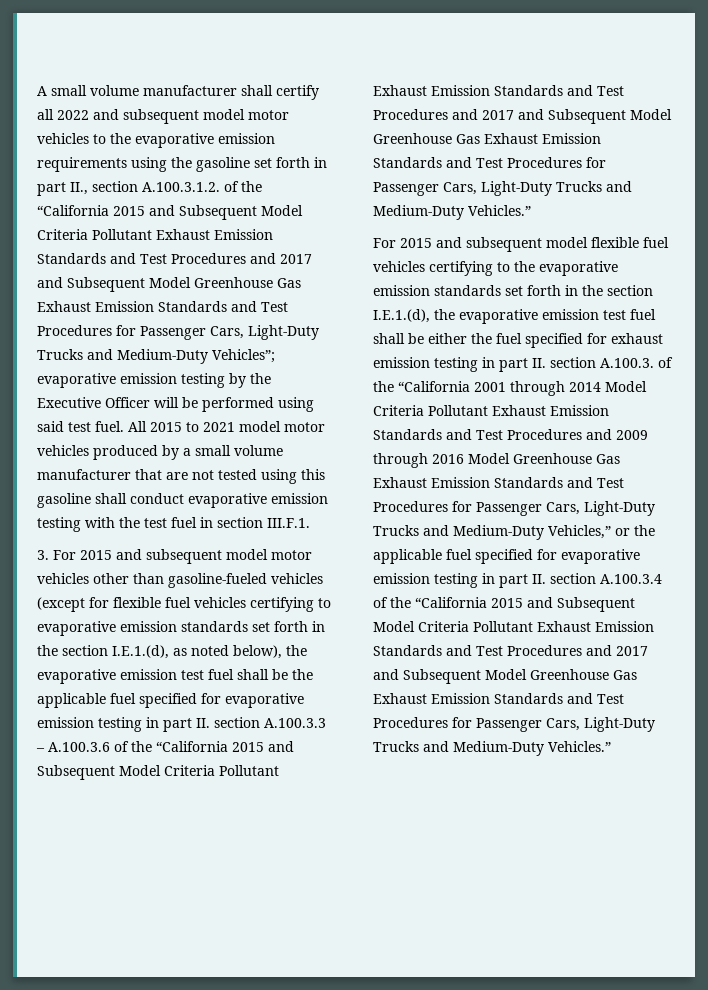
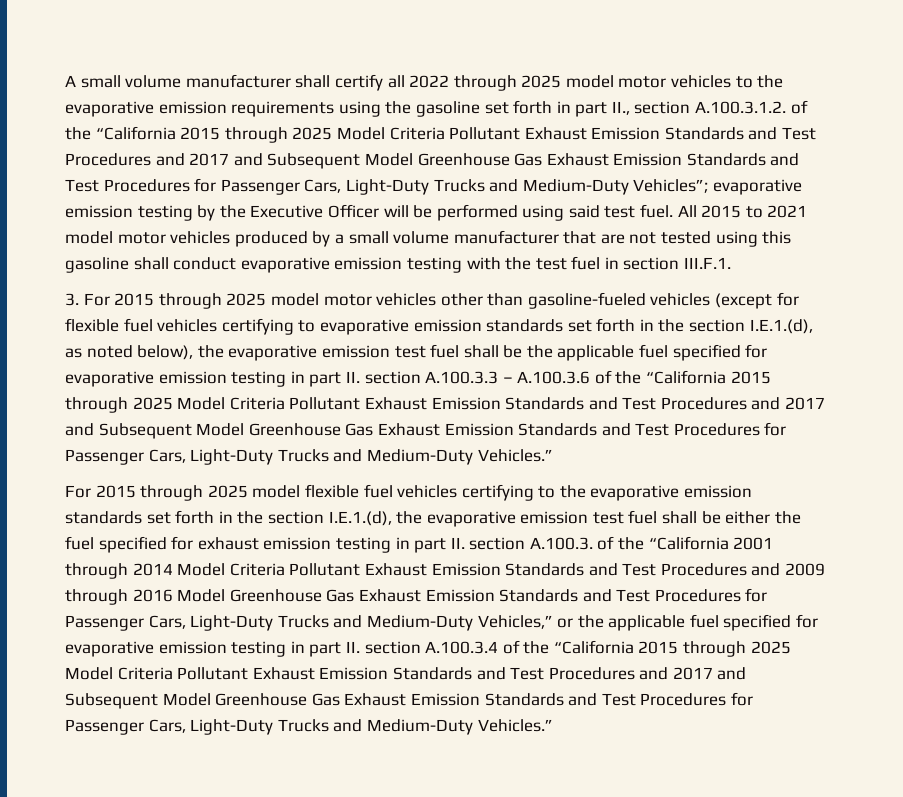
- A small volume manufacturer shall certify all 2022 and subsequent model motor vehicles to the evaporative emission requirements using the gasoline set forth in part II., section A.100.3.1.2. of the “California 2015 and Subsequent Model Criteria Pollutant Exhaust Emission Standards and Test Procedures and 2017 and Subsequent Model Greenhouse Gas Exhaust Emission Standards and Test Procedures for Passenger Cars, Light-Duty Trucks and Medium-Duty Vehicles”;
+ A small volume manufacturer shall certify all 2022 through 2025 model motor vehicles to the evaporative emission requirements using the gasoline set forth in part II., section A.100.3.1.2. of the “California 2015 through 2025 Model Criteria Pollutant Exhaust Emission Standards and Test Procedures and 2017 and Subsequent Model Greenhouse Gas Exhaust Emission Standards and Test Procedures for Passenger Cars, Light-Duty Trucks and Medium-Duty Vehicles”;
- 3. For 2015 and subsequent model motor vehicles other than gasoline-fueled vehicles (except for flexible fuel vehicles certifying to evaporative emission standards set forth in the section I.E.1.(d), as noted below), the evaporative emission test fuel shall be the applicable fuel specified for evaporative emission testing in part II. section A.100.3.3 – A.100.3.6 of the “California 2015 and Subsequent Model Criteria Pollutant Exhaust Emission Standards and Test Procedures and 2017 and Subsequent Model Greenhouse Gas Exhaust Emission Standards and Test Procedures for Passenger Cars, Light-Duty Trucks and Medium-Duty Vehicles.”
+ 3. For 2015 through 2025 model motor vehicles other than gasoline-fueled vehicles (except for flexible fuel vehicles certifying to evaporative emission standards set forth in the section I.E.1.(d), as noted below), the evaporative emission test fuel shall be the applicable fuel specified for evaporative emission testing in part II. section A.100.3.3 – A.100.3.6 of the “California 2015 through 2025 Model Criteria Pollutant Exhaust Emission Standards and Test Procedures and 2017 and Subsequent Model Greenhouse Gas Exhaust Emission Standards and Test Procedures for Passenger Cars, Light-Duty Trucks and Medium-Duty Vehicles.”
- For 2015 and subsequent model flexible fuel vehicles certifying to the evaporative emission standards set forth in the section I.E.1.(d), the evaporative emission test fuel shall be either the fuel specified for exhaust emission testing in part II. section A.100.3. of the “California 2001 through 2014 Model Criteria Pollutant Exhaust Emission Standards and Test Procedures and 2009 through 2016 Model Greenhouse Gas Exhaust Emission Standards and Test Procedures for Passenger Cars, Light-Duty Trucks and Medium-Duty Vehicles,” or the applicable fuel specified for evaporative emission testing in part II. section A.100.3.4 of the “California 2015 and Subsequent Model Criteria Pollutant Exhaust Emission Standards and Test Procedures and 2017 and Subsequent Model Greenhouse Gas Exhaust Emission Standards and Test Procedures for Passenger Cars, Light-Duty Trucks and Medium-Duty Vehicles.”
+ For 2015 through 2025 model flexible fuel vehicles certifying to the evaporative emission standards set forth in the section I.E.1.(d), the evaporative emission test fuel shall be either the fuel specified for exhaust emission testing in part II. section A.100.3. of the “California 2001 through 2014 Model Criteria Pollutant Exhaust Emission Standards and Test Procedures and 2009 through 2016 Model Greenhouse Gas Exhaust Emission Standards and Test Procedures for Passenger Cars, Light-Duty Trucks and Medium-Duty Vehicles,” or the applicable fuel specified for evaporative emission testing in part II. section A.100.3.4 of the “California 2015 through 2025 Model Criteria Pollutant Exhaust Emission Standards and Test Procedures and 2017 and Subsequent Model Greenhouse Gas Exhaust Emission Standards and Test Procedures for Passenger Cars, Light-Duty Trucks and Medium-Duty Vehicles.”

